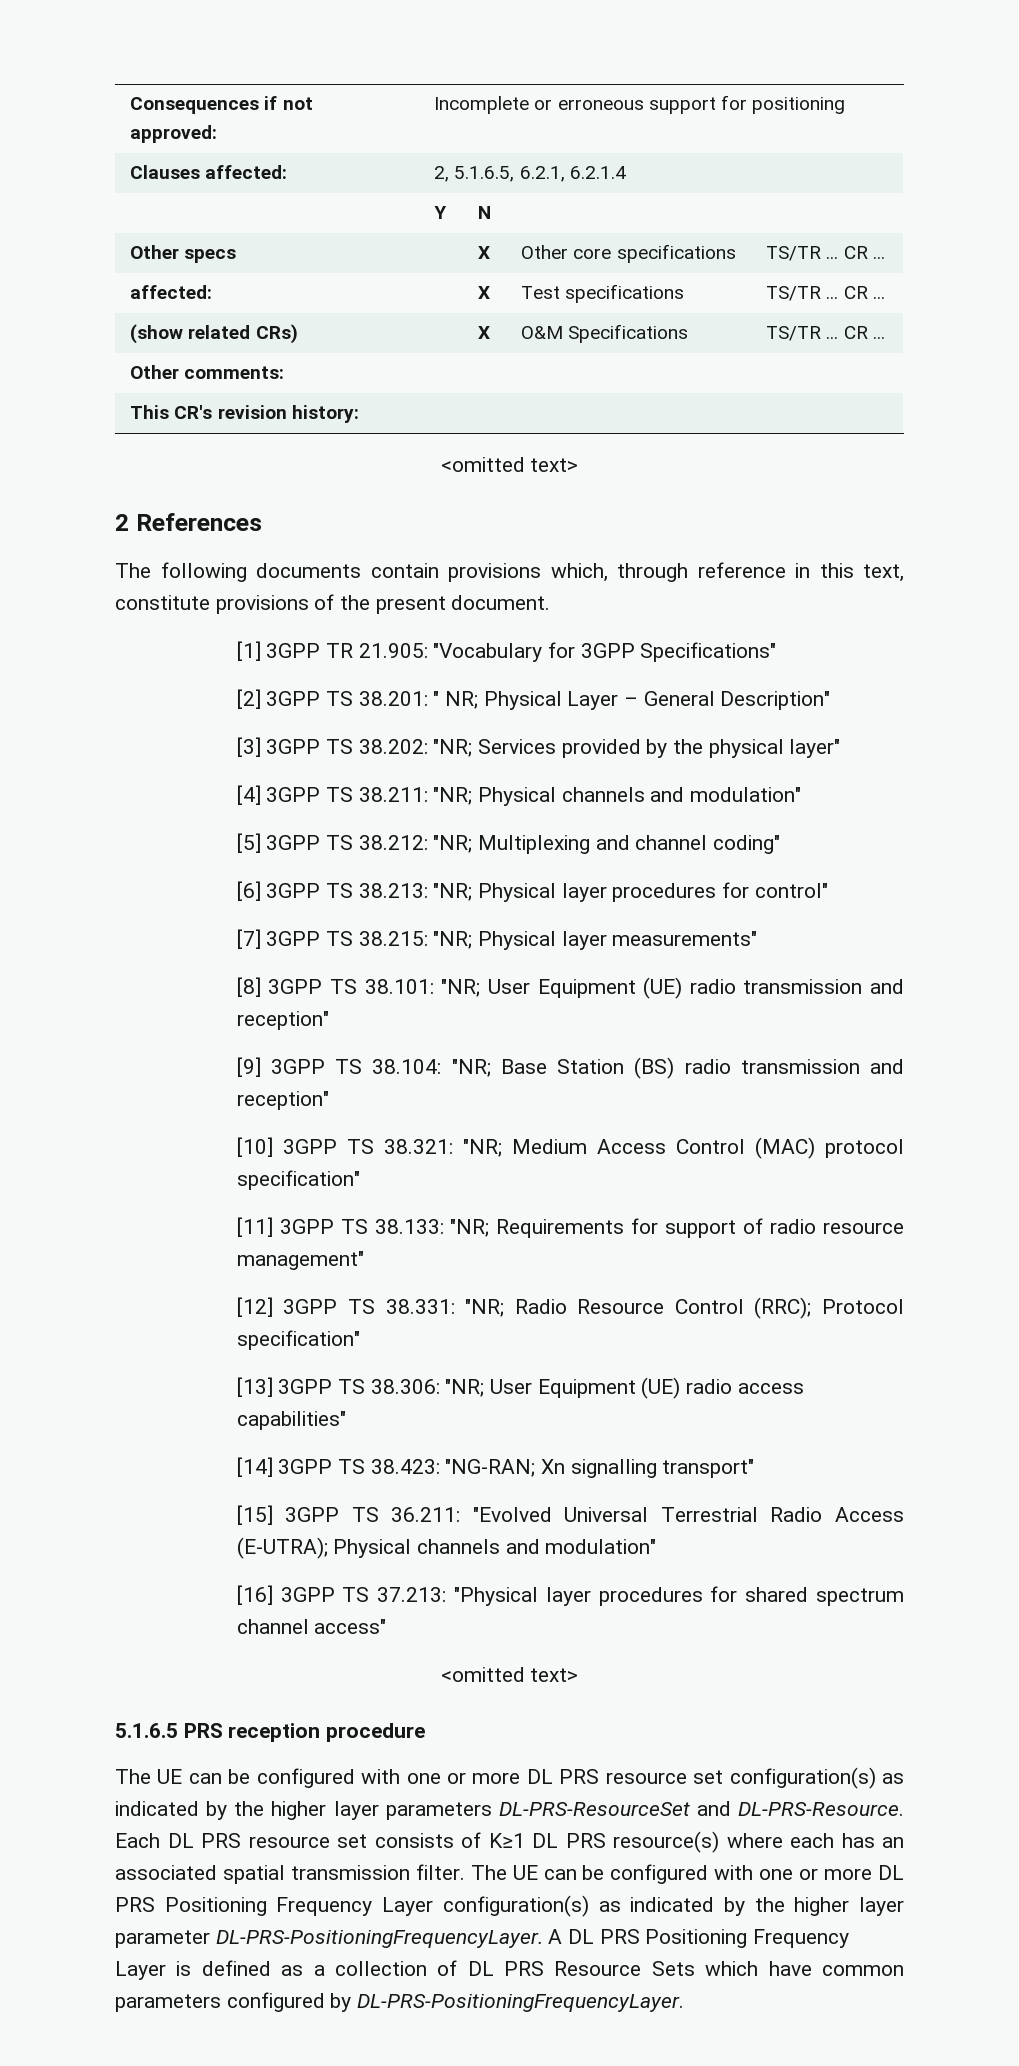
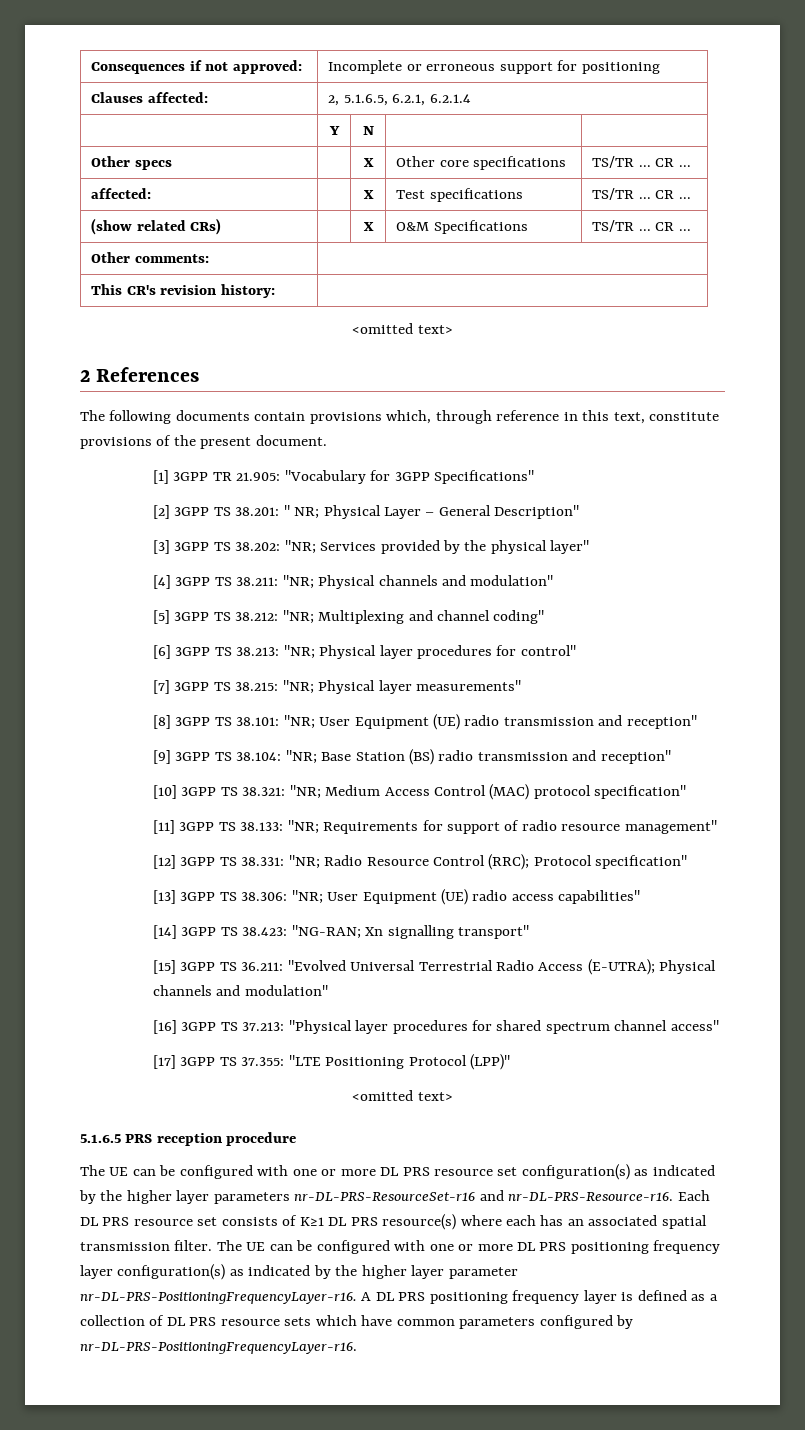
+ [17] 3GPP TS 37.355: "LTE Positioning Protocol (LPP)"
- The UE can be configured with one or more DL PRS resource set configuration(s) as indicated by the higher layer parameters DL-PRS-ResourceSet and DL-PRS-Resource.
+ The UE can be configured with one or more DL PRS resource set configuration(s) as indicated by the higher layer parameters nr-DL-PRS-ResourceSet-r16 and nr-DL-PRS-Resource-r16.
- The UE can be configured with one or more DL PRS Positioning Frequency Layer configuration(s) as indicated by the higher layer parameter DL-PRS-PositioningFrequencyLayer.
+ The UE can be configured with one or more DL PRS positioning frequency layer configuration(s) as indicated by the higher layer parameter nr-DL-PRS-PositioningFrequencyLayer-r16.
- A DL PRS Positioning Frequency Layer is defined as a collection of DL PRS Resource Sets which have common parameters configured by DL-PRS-PositioningFrequencyLayer.
+ A DL PRS positioning frequency layer is defined as a collection of DL PRS resource sets which have common parameters configured by nr-DL-PRS-PositioningFrequencyLayer-r16.

